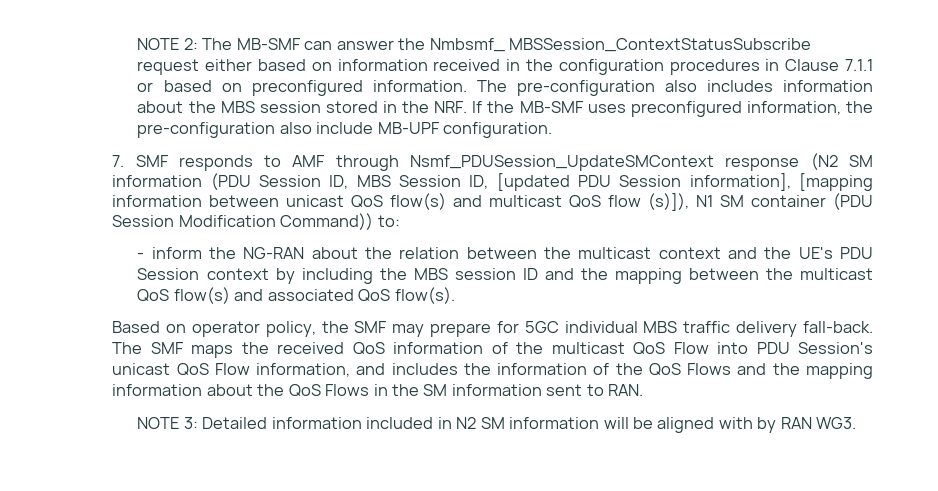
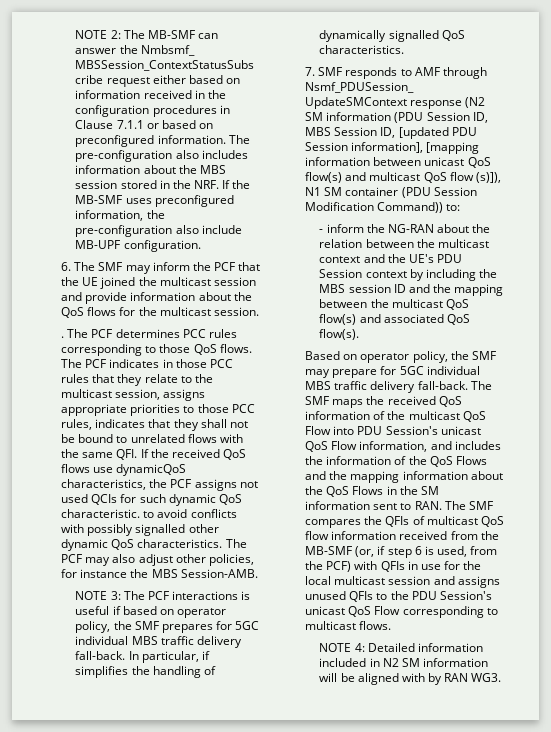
+ 6. The SMF may inform the PCF that the UE joined the multicast session and provide information about the QoS flows for the multicast session.
+ . The PCF determines PCC rules corresponding to those QoS flows. The PCF indicates in those PCC rules that they relate to the multicast session, assigns appropriate priorities to those PCC rules, indicates that they shall not be bound to unrelated flows with the same QFI. If the received QoS flows use dynamicQoS characteristics, the PCF assigns not used QCIs for such dynamic QoS characteristic. to avoid conflicts with possibly signalled other dynamic QoS characteristics. The PCF may also adjust other policies, for instance the MBS Session-AMB.
+ NOTE 3: The PCF interactions is useful if based on operator policy, the SMF prepares for 5GC individual MBS traffic delivery fall-back. In particular, if simplifies the handling of dynamically signalled QoS characteristics.
- The SMF maps the received QoS information of the multicast QoS Flow into PDU Session's unicast QoS Flow information, and includes the information of the QoS Flows and the mapping information about the QoS Flows in the SM information sent to RAN.
- NOTE 3: Detailed information included in N2 SM information will be aligned with by RAN WG3.
+ The SMF maps the received QoS information of the multicast QoS Flow into PDU Session's unicast QoS Flow information, and includes the information of the QoS Flows and the mapping information about the QoS Flows in the SM information sent to RAN. The SMF compares the QFIs of multicast QoS flow information received from the MB-SMF (or, if step 6 is used, from the PCF) with QFIs in use for the local multicast session and assigns unused QFIs to the PDU Session's unicast QoS Flow corresponding to multicast flows.
+ NOTE 4: Detailed information included in N2 SM information will be aligned with by RAN WG3.

